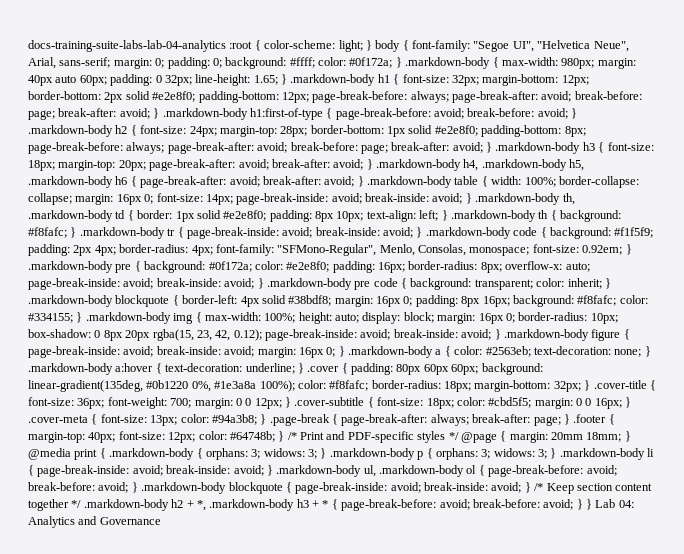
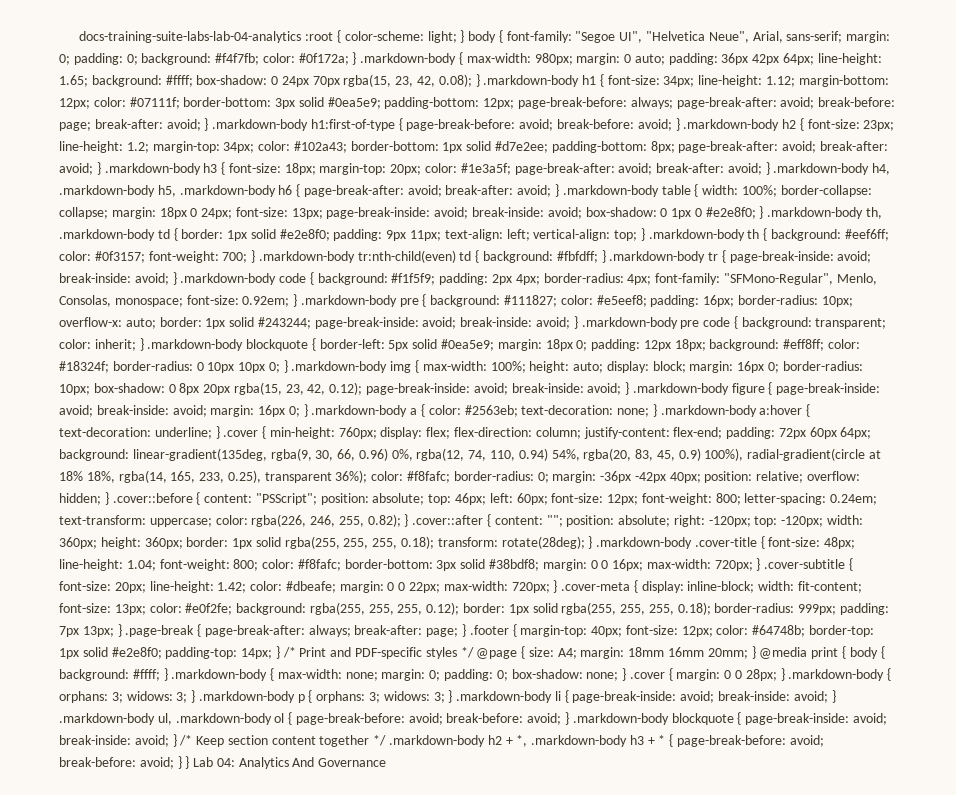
- #ffff;
+ #f4f7fb;
- 40px auto 60px; padding: 0 32px; line-height: 1.65;
+ 0 auto; padding: 36px 42px 64px; line-height: 1.65; background: #ffff; box-shadow: 0 24px 70px rgba(15, 23, 42, 0.08);
- 32px; margin-bottom: 12px; border-bottom: 2px solid #e2e8f0;
+ 34px; line-height: 1.12; margin-bottom: 12px; color: #07111f; border-bottom: 3px solid #0ea5e9;
- 24px; margin-top: 28px;
+ 23px; line-height: 1.2; margin-top: 34px; color: #102a43;
- border-bottom: 1px solid #e2e8f0;
+ border-bottom: 1px solid #d7e2ee;
- 8px; page-break-before: always; page-break-after: avoid; break-before: page;
+ 8px; page-break-after: avoid;
+ color: #1e3a5f;
- 16px 0; font-size: 14px; page-break-inside: avoid; break-inside: avoid;
+ 18px 0 24px; font-size: 13px; page-break-inside: avoid; break-inside: avoid; box-shadow: 0 1px 0 #e2e8f0;
- 8px 10px; text-align: left;
+ 9px 11px; text-align: left; vertical-align: top;
- } .markdown-body th { background: #f8fafc;
+ } .markdown-body th { background: #eef6ff; color: #0f3157; font-weight: 700; } .markdown-body tr:nth-child(even) td { background: #fbfdff;
- #0f172a; color: #e2e8f0;
+ #111827; color: #e5eef8;
- 16px; border-radius: 8px;
+ 16px; border-radius: 10px;
+ border: 1px solid #243244;
- 4px solid #38bdf8; margin: 16px 0; padding: 8px 16px; background: #f8fafc; color: #334155;
+ 5px solid #0ea5e9; margin: 18px 0; padding: 12px 18px; background: #eff8ff; color: #18324f; border-radius: 0 10px 10px 0;
- } .cover { padding: 80px 60px 60px; background: linear-gradient(135deg, #0b1220 0%, #1e3a8a 100%); color: #f8fafc; border-radius: 18px; margin-bottom: 32px; } .cover-title { font-size: 36px; font-weight: 700; margin: 0 0 12px; } .cover-subtitle { font-size: 18px; color: #cbd5f5; margin: 0 0 16px; } .cover-meta { font-size: 13px; color: #94a3b8;
+ } .cover { min-height: 760px; display: flex; flex-direction: column; justify-content: flex-end; padding: 72px 60px 64px; background: linear-gradient(135deg, rgba(9, 30, 66, 0.96) 0%, rgba(12, 74, 110, 0.94) 54%, rgba(20, 83, 45, 0.9) 100%), radial-gradient(circle at 18% 18%, rgba(14, 165, 233, 0.25), transparent 36%); color: #f8fafc; border-radius: 0; margin: -36px -42px 40px; position: relative; overflow: hidden; } .cover::before { content: "PSScript"; position: absolute; top: 46px; left: 60px; font-size: 12px; font-weight: 800; letter-spacing: 0.24em; text-transform: uppercase; color: rgba(226, 246, 255, 0.82); } .cover::after { content: ""; position: absolute; right: -120px; top: -120px; width: 360px; height: 360px; border: 1px solid rgba(255, 255, 255, 0.18); transform: rotate(28deg); } .markdown-body .cover-title { font-size: 48px; line-height: 1.04; font-weight: 800; color: #f8fafc; border-bottom: 3px solid #38bdf8; margin: 0 0 16px; max-width: 720px; } .cover-subtitle { font-size: 20px; line-height: 1.42; color: #dbeafe; margin: 0 0 22px; max-width: 720px; } .cover-meta { display: inline-block; width: fit-content; font-size: 13px; color: #e0f2fe; background: rgba(255, 255, 255, 0.12); border: 1px solid rgba(255, 255, 255, 0.18); border-radius: 999px; padding: 7px 13px;
+ border-top: 1px solid #e2e8f0; padding-top: 14px;
- } /* Print and PDF-specific styles */ @page { margin: 20mm 18mm; } @media print { .markdown-body { orphans:
+ } /* Print and PDF-specific styles */ @page { size: A4; margin: 18mm 16mm 20mm; } @media print { body { background: #ffff; } .markdown-body { max-width: none; margin: 0; padding: 0; box-shadow: none; } .cover { margin: 0 0 28px; } .markdown-body { orphans:
- Analytics and Governance
+ Analytics And Governance

